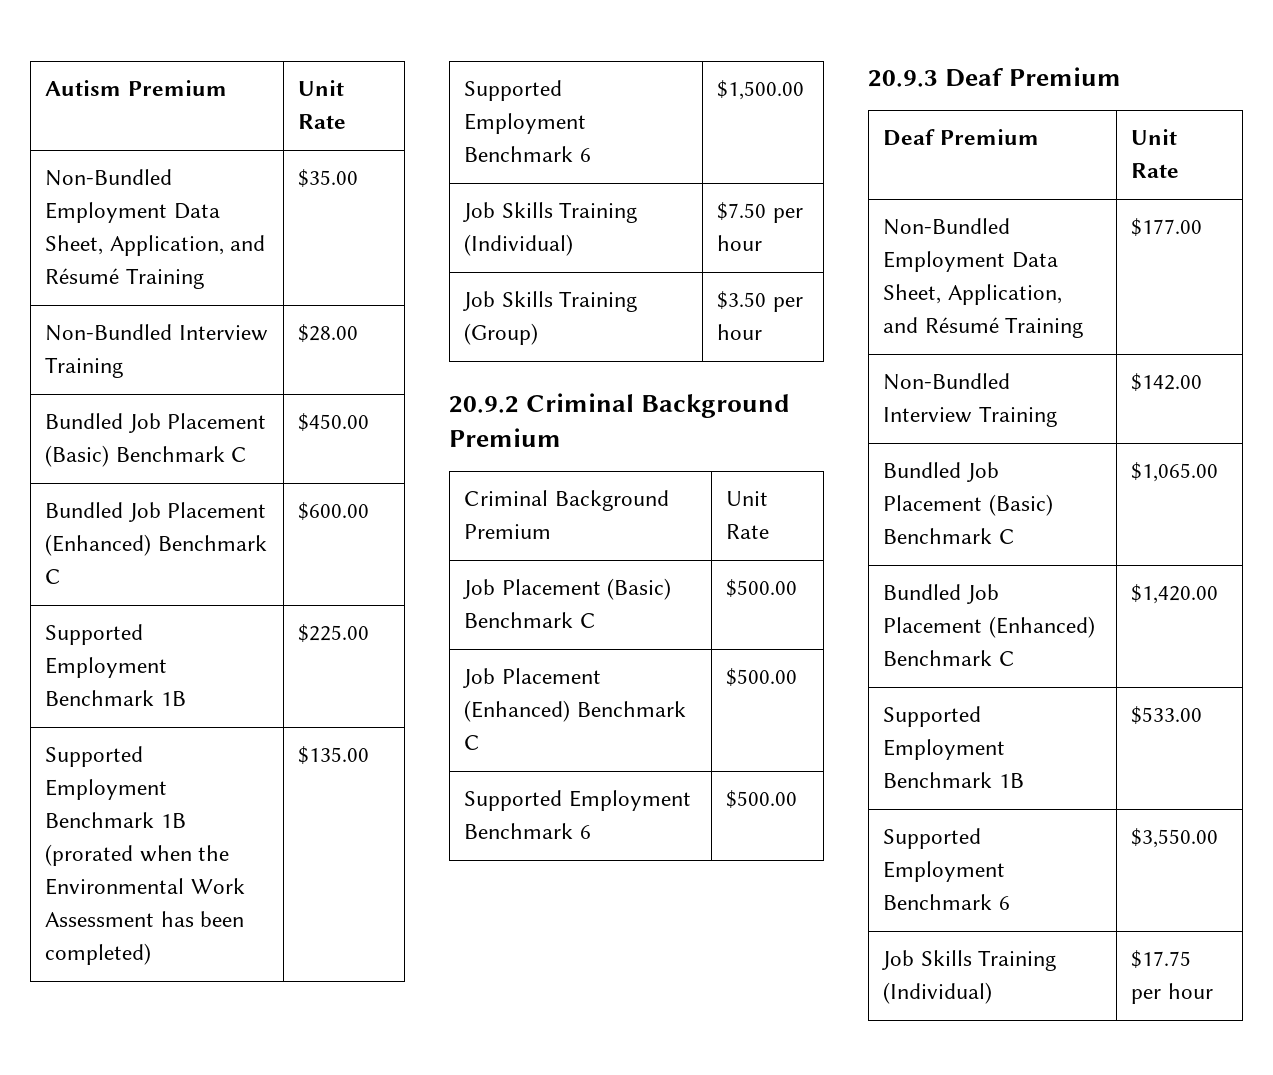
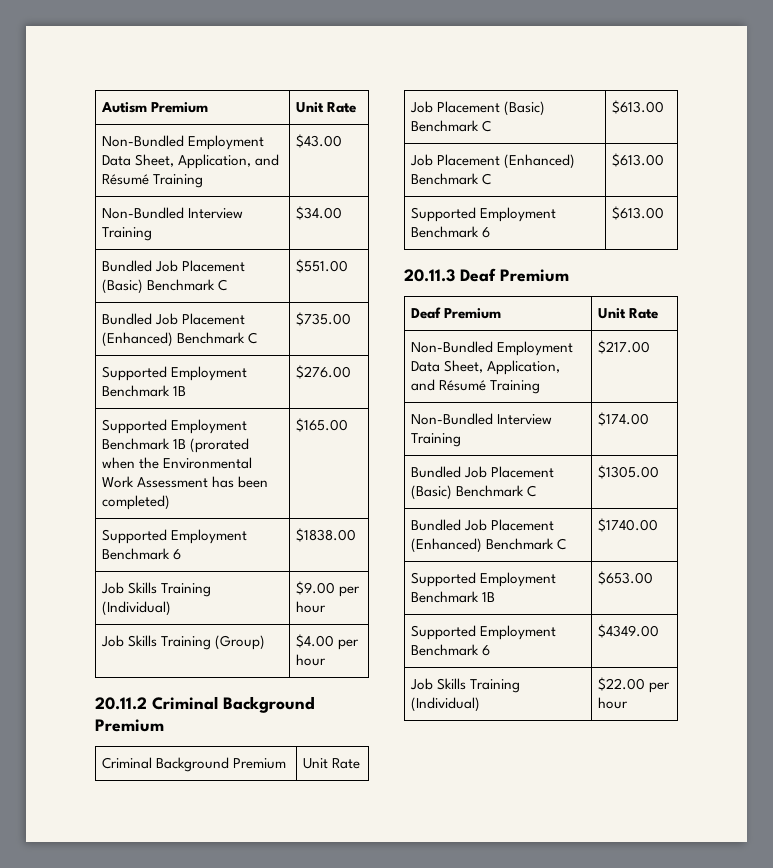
- Non-Bundled Employment Data Sheet, Application, and Résumé Training | $35.00
- Non-Bundled Interview Training | $28.00
- Bundled Job Placement (Basic) Benchmark C | $450.00
- Bundled Job Placement (Enhanced) Benchmark C | $600.00
- Supported Employment Benchmark 1B | $225.00
+ Non-Bundled Employment Data Sheet, Application, and Résumé Training | $43.00
+ Non-Bundled Interview Training | $34.00
+ Bundled Job Placement (Basic) Benchmark C | $551.00
+ Bundled Job Placement (Enhanced) Benchmark C | $735.00
+ Supported Employment Benchmark 1B | $276.00
- Supported Employment Benchmark 1B (prorated when the Environmental Work Assessment has been completed) | $135.00
- Supported Employment Benchmark 6 | $1,500.00
- Job Skills Training (Individual) | $7.50 per hour
+ Supported Employment Benchmark 1B (prorated when the Environmental Work Assessment has been completed) | $165.00
+ Supported Employment Benchmark 6 | $1838.00
+ Job Skills Training (Individual) | $9.00 per hour
- Job Skills Training (Group) | $3.50 per hour
- 20.9.2 Criminal Background Premium
+ Job Skills Training (Group) | $4.00 per hour
+ 20.11.2 Criminal Background Premium
- Job Placement (Basic) Benchmark C | $500.00
- Job Placement (Enhanced) Benchmark C | $500.00
- Supported Employment Benchmark 6 | $500.00
- 20.9.3 Deaf Premium
+ Job Placement (Basic) Benchmark C | $613.00
+ Job Placement (Enhanced) Benchmark C | $613.00
+ Supported Employment Benchmark 6 | $613.00
+ 20.11.3 Deaf Premium
- Non-Bundled Employment Data Sheet, Application, and Résumé Training | $177.00
- Non-Bundled Interview Training | $142.00
- Bundled Job Placement (Basic) Benchmark C | $1,065.00
- Bundled Job Placement (Enhanced) Benchmark C | $1,420.00
- Supported Employment Benchmark 1B | $533.00
- Supported Employment Benchmark 6 | $3,550.00
- Job Skills Training (Individual) | $17.75 per hour
+ Non-Bundled Employment Data Sheet, Application, and Résumé Training | $217.00
+ Non-Bundled Interview Training | $174.00
+ Bundled Job Placement (Basic) Benchmark C | $1305.00
+ Bundled Job Placement (Enhanced) Benchmark C | $1740.00
+ Supported Employment Benchmark 1B | $653.00
+ Supported Employment Benchmark 6 | $4349.00
+ Job Skills Training (Individual) | $22.00 per hour

